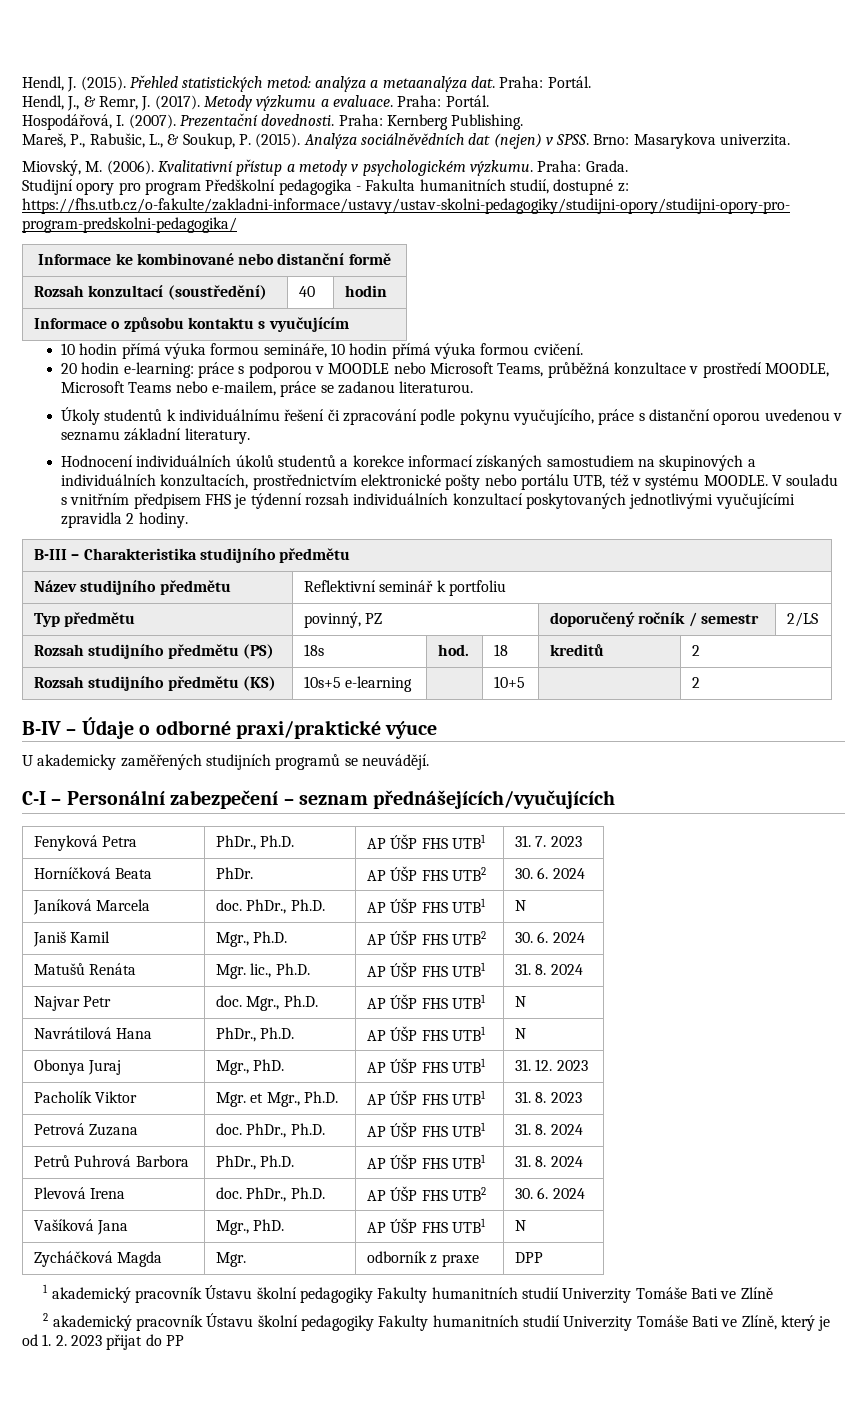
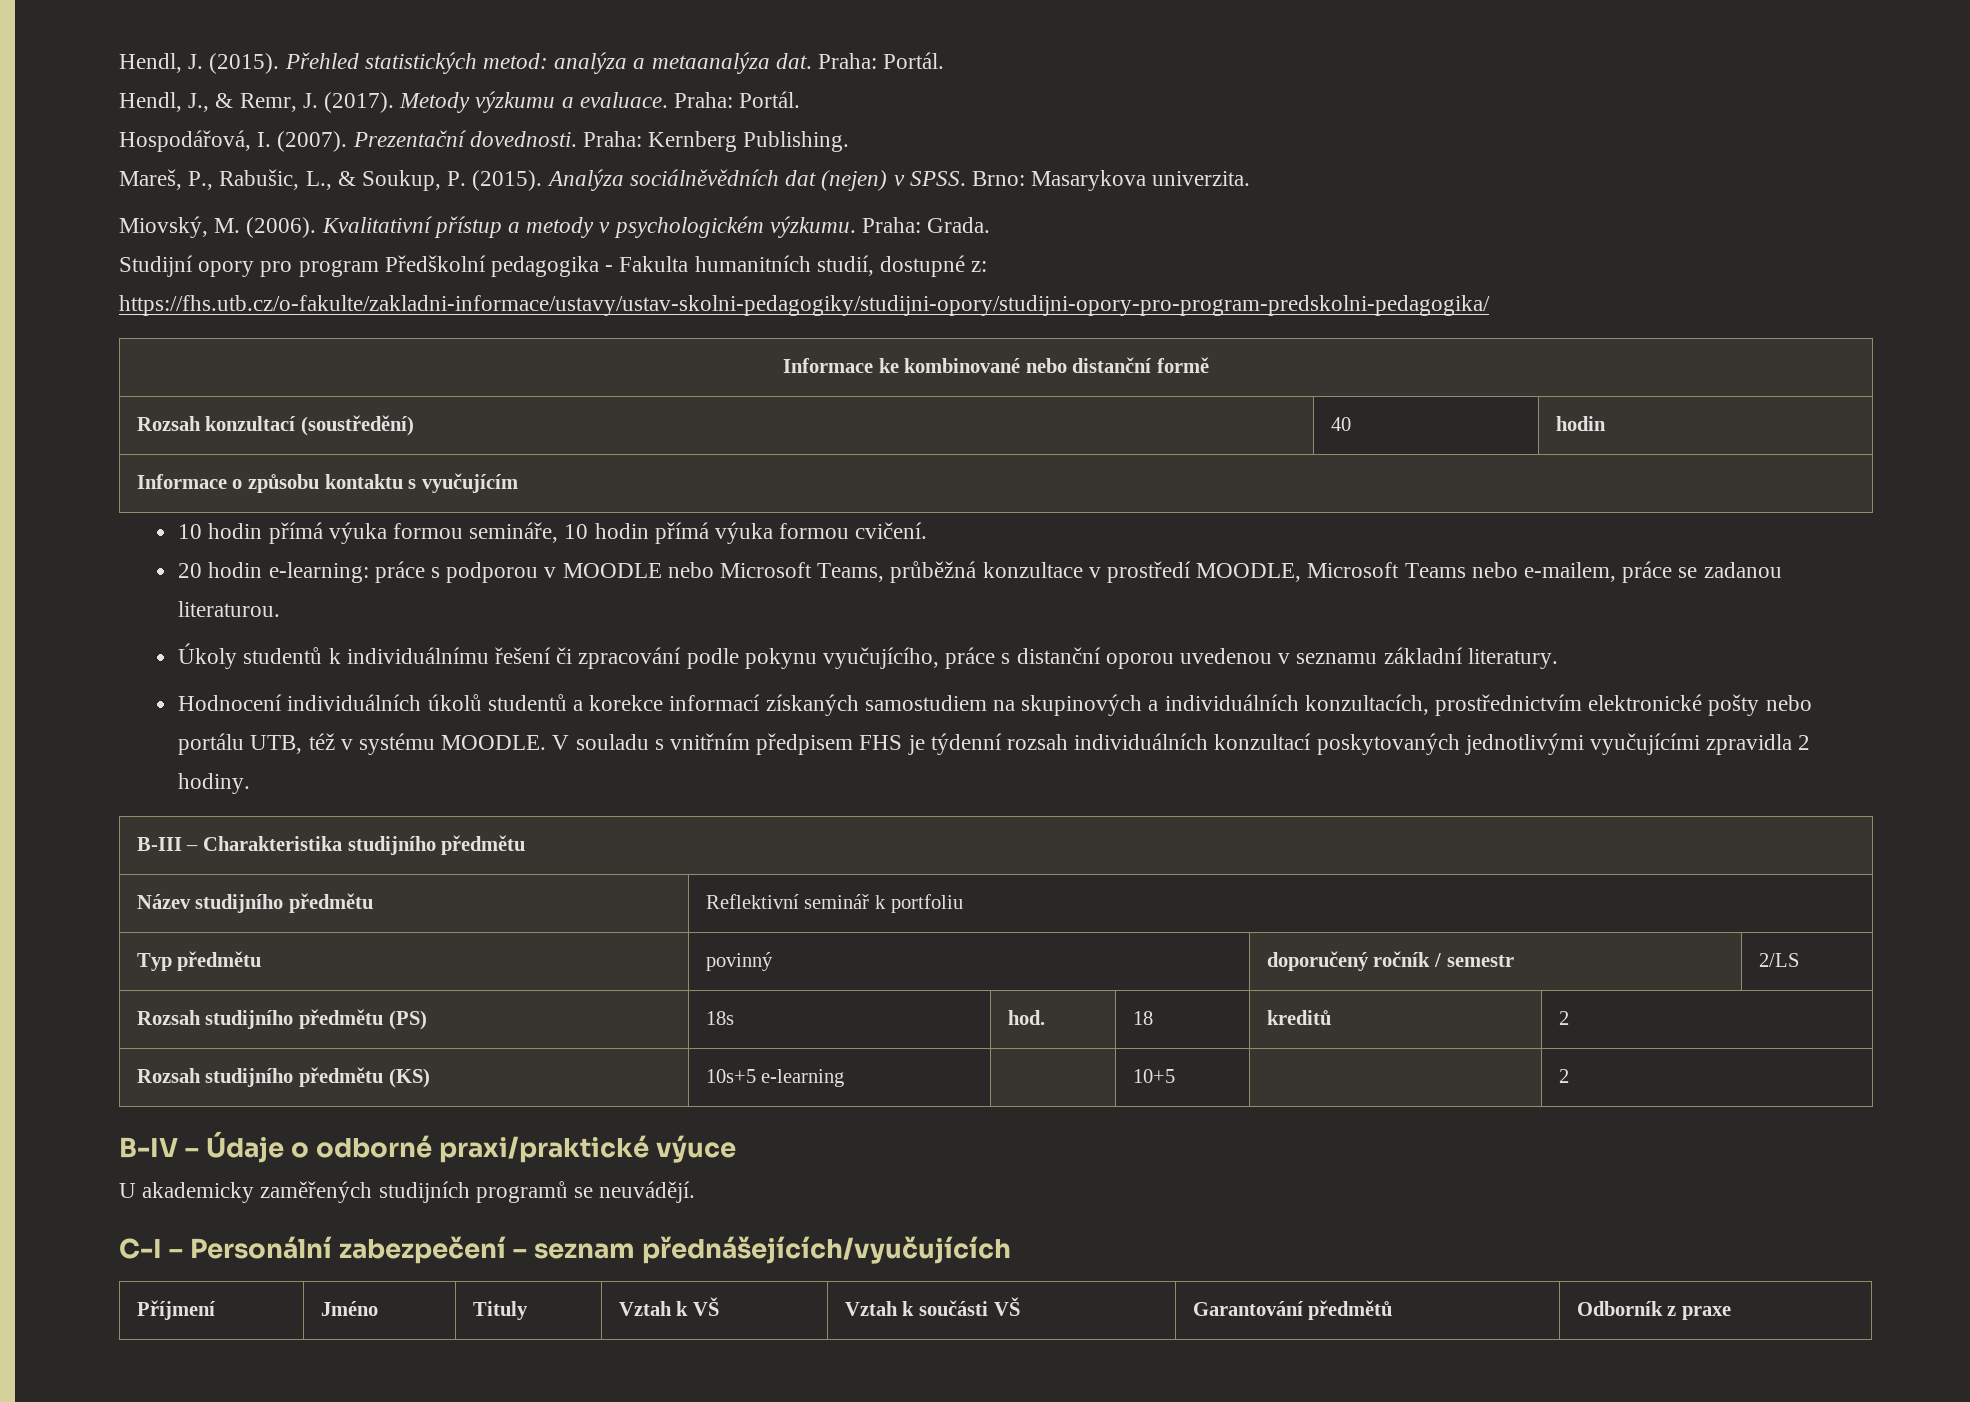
- Typ předmětu | povinný, PZ | doporučený ročník / semestr | 2/LS
+ Typ předmětu | povinný | doporučený ročník / semestr | 2/LS
- Fenyková Petra | PhDr., Ph.D. | AP ÚŠP FHS UTB1 | 31. 7. 2023
- Horníčková Beata | PhDr. | AP ÚŠP FHS UTB2 | 30. 6. 2024
- Janíková Marcela | doc. PhDr., Ph.D. | AP ÚŠP FHS UTB1 | N
- Janiš Kamil | Mgr., Ph.D. | AP ÚŠP FHS UTB2 | 30. 6. 2024
- Matušů Renáta | Mgr. lic., Ph.D. | AP ÚŠP FHS UTB1 | 31. 8. 2024
- Najvar Petr | doc. Mgr., Ph.D. | AP ÚŠP FHS UTB1 | N
- Navrátilová Hana | PhDr., Ph.D. | AP ÚŠP FHS UTB1 | N
- Obonya Juraj | Mgr., PhD. | AP ÚŠP FHS UTB1 | 31. 12. 2023
- Pacholík Viktor | Mgr. et Mgr., Ph.D. | AP ÚŠP FHS UTB1 | 31. 8. 2023
- Petrová Zuzana | doc. PhDr., Ph.D. | AP ÚŠP FHS UTB1 | 31. 8. 2024
- Petrů Puhrová Barbora | PhDr., Ph.D. | AP ÚŠP FHS UTB1 | 31. 8. 2024
- Plevová Irena | doc. PhDr., Ph.D. | AP ÚŠP FHS UTB2 | 30. 6. 2024
- Vašíková Jana | Mgr., PhD. | AP ÚŠP FHS UTB1 | N
- Zycháčková Magda | Mgr. | odborník z praxe | DPP
- 1 akademický pracovník Ústavu školní pedagogiky Fakulty humanitních studií Univerzity Tomáše Bati ve Zlíně
- 2 akademický pracovník Ústavu školní pedagogiky Fakulty humanitních studií Univerzity Tomáše Bati ve Zlíně, který je od 1. 2. 2023 přijat do PP
+ Příjmení | Jméno | Tituly | Vztah k VŠ | Vztah k součásti VŠ | Garantování předmětů | Odborník z praxe

